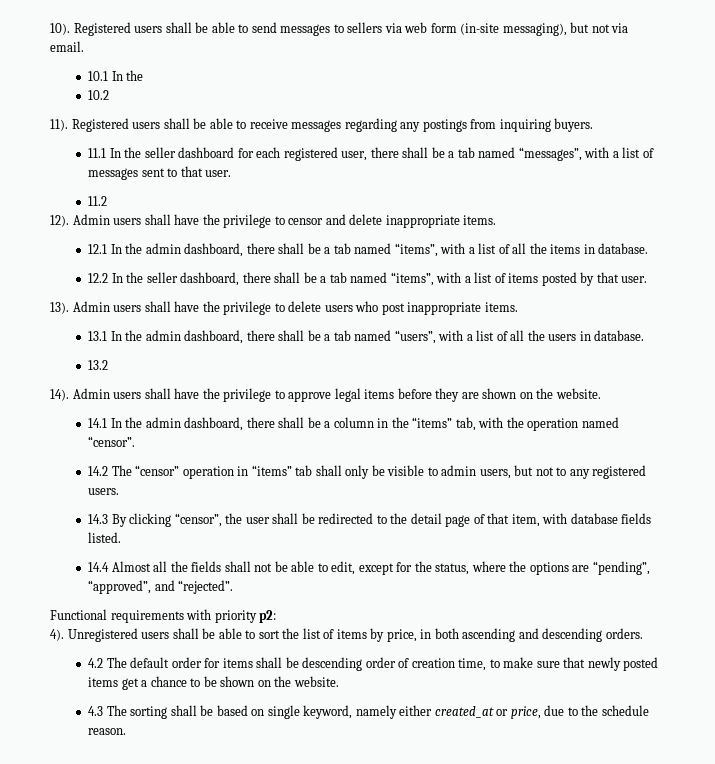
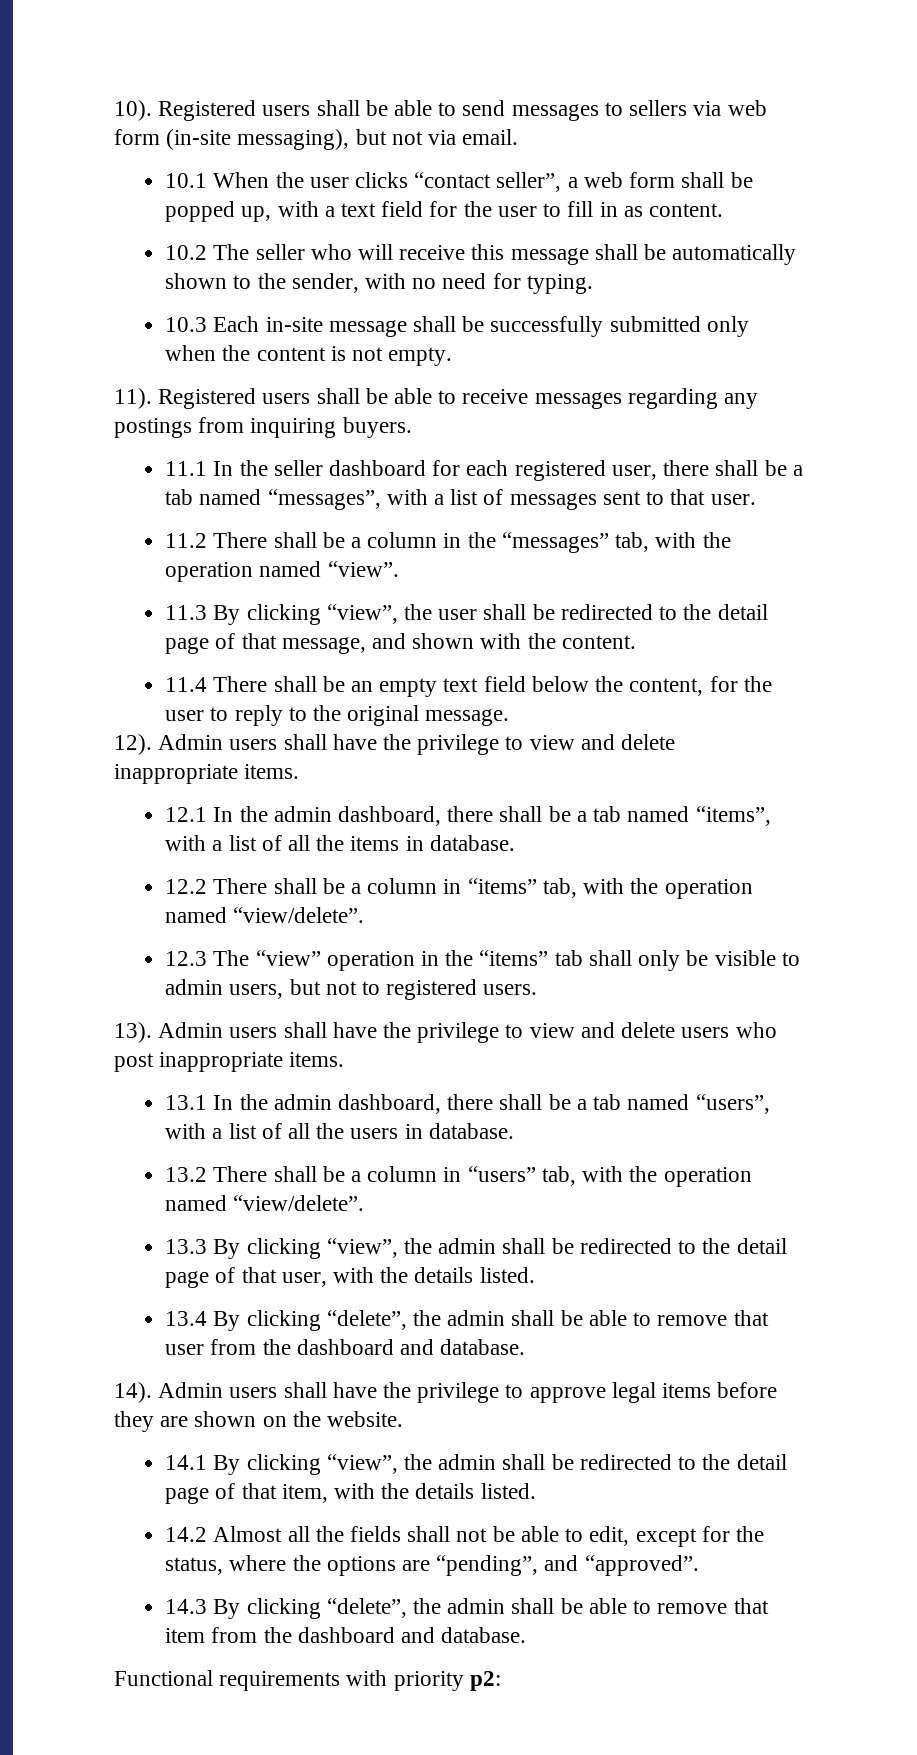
- 10.1 In the
- 10.2
+ 10.1 When the user clicks “contact seller”, a web form shall be popped up, with a text field for the user to fill in as content.
+ 10.2 The seller who will receive this message shall be automatically shown to the sender, with no need for typing.
+ 10.3 Each in-site message shall be successfully submitted only when the content is not empty.
- 11.2
+ 11.2 There shall be a column in the “messages” tab, with the operation named “view”.
+ 11.3 By clicking “view”, the user shall be redirected to the detail page of that message, and shown with the content.
+ 11.4 There shall be an empty text field below the content, for the user to reply to the original message.
- Admin users shall have the privilege to censor and delete inappropriate items.
+ Admin users shall have the privilege to view and delete inappropriate items.
- 12.2 In the seller dashboard, there shall be a tab named “items”, with a list of items posted by that user.
+ 12.2 There shall be a column in “items” tab, with the operation named “view/delete”.
+ 12.3 The “view” operation in the “items” tab shall only be visible to admin users, but not to registered users.
- Admin users shall have the privilege to delete users who post inappropriate items.
+ Admin users shall have the privilege to view and delete users who post inappropriate items.
- 13.2
+ 13.2 There shall be a column in “users” tab, with the operation named “view/delete”.
+ 13.3 By clicking “view”, the admin shall be redirected to the detail page of that user, with the details listed.
+ 13.4 By clicking “delete”, the admin shall be able to remove that user from the dashboard and database.
- 14.1 In the admin dashboard, there shall be a column in the “items” tab, with the operation named “censor”.
- 14.2 The “censor” operation in “items” tab shall only be visible to admin users, but not to any registered users.
- 14.3 By clicking “censor”, the user shall be redirected to the detail page of that item, with database fields listed.
- 14.4 Almost all the fields shall not be able to edit, except for the status, where the options are “pending”, “approved”, and “rejected”.
+ 14.1 By clicking “view”, the admin shall be redirected to the detail page of that item, with the details listed.
+ 14.2 Almost all the fields shall not be able to edit, except for the status, where the options are “pending”, and “approved”.
+ 14.3 By clicking “delete”, the admin shall be able to remove that item from the dashboard and database.
- 4). Unregistered users shall be able to sort the list of items by price, in both ascending and descending orders.
- 4.2 The default order for items shall be descending order of creation time, to make sure that newly posted items get a chance to be shown on the website.
- 4.3 The sorting shall be based on single keyword, namely either created_at or price, due to the schedule reason.

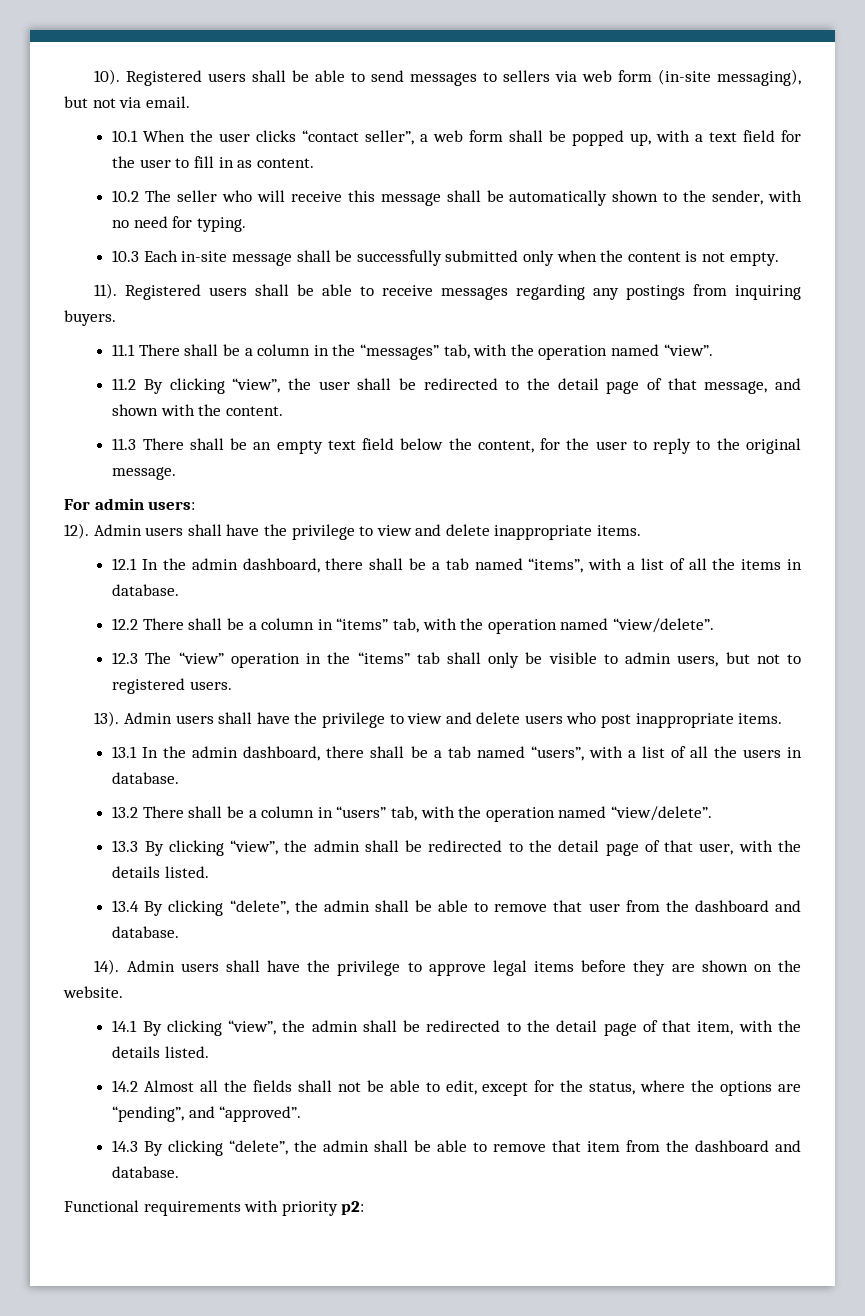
- 11.1 In the seller dashboard for each registered user, there shall be a tab named “messages”, with a list of messages sent to that user.
- 11.2 There shall be a column in the “messages” tab, with the operation named “view”.
+ 11.1 There shall be a column in the “messages” tab, with the operation named “view”.
- 11.3 By clicking “view”, the user shall be redirected to the detail page of that message, and shown with the content.
+ 11.2 By clicking “view”, the user shall be redirected to the detail page of that message, and shown with the content.
- 11.4 There shall be an empty text field below the content, for the user to reply to the original message.
+ 11.3 There shall be an empty text field below the content, for the user to reply to the original message.
+ For admin users:

